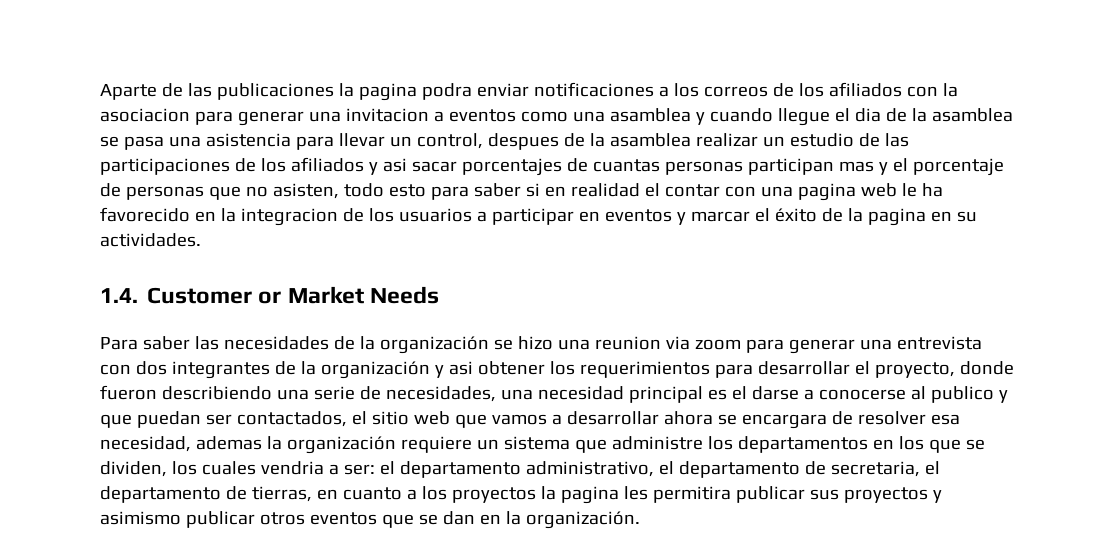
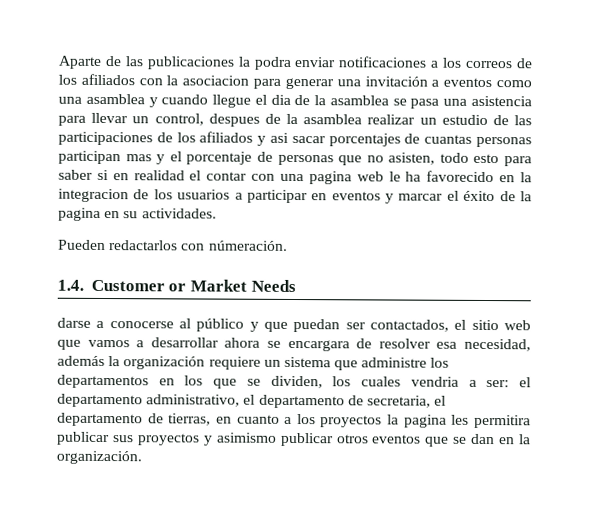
- Aparte de las publicaciones la pagina podra enviar notificaciones a los correos de los afiliados con la asociacion para generar una invitacion a eventos como una asamblea y cuando llegue el dia de la asamblea se pasa una asistencia para llevar un control, despues de la asamblea realizar un estudio de las participaciones de los afiliados y asi sacar porcentajes de cuantas personas participan mas y el porcentaje de personas que no asisten, todo esto para saber si en realidad el contar con una pagina web le ha favorecido en la integracion de los usuarios a participar en eventos y marcar el éxito de la pagina en su actividades.
+ Aparte de las publicaciones la podra enviar notificaciones a los correos de los afiliados con la asociacion para generar una invitación a eventos como una asamblea y cuando llegue el dia de la asamblea se pasa una asistencia para llevar un control, despues de la asamblea realizar un estudio de las participaciones de los afiliados y asi sacar porcentajes de cuantas personas participan mas y el porcentaje de personas que no asisten, todo esto para saber si en realidad el contar con una pagina web le ha favorecido en la integracion de los usuarios a participar en eventos y marcar el éxito de la pagina en su actividades.
+ Pueden redactarlos con númeración.
- Para saber las necesidades de la organización se hizo una reunion via zoom para generar una entrevista con dos integrantes de la organización y asi obtener los requerimientos para desarrollar el proyecto, donde fueron describiendo una serie de necesidades, una necesidad principal es el darse a conocerse al publico y que puedan ser contactados, el sitio web que vamos a desarrollar ahora se encargara de resolver esa necesidad, ademas la organización requiere un sistema que administre los departamentos en los que se dividen, los cuales vendria a ser:
+ darse a conocerse al público y que puedan ser contactados, el sitio web que vamos a desarrollar ahora se encargara de resolver esa necesidad, además la organización requiere un sistema que administre los departamentos en los que se dividen, los cuales vendria a ser:

